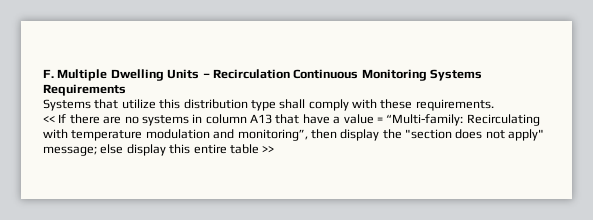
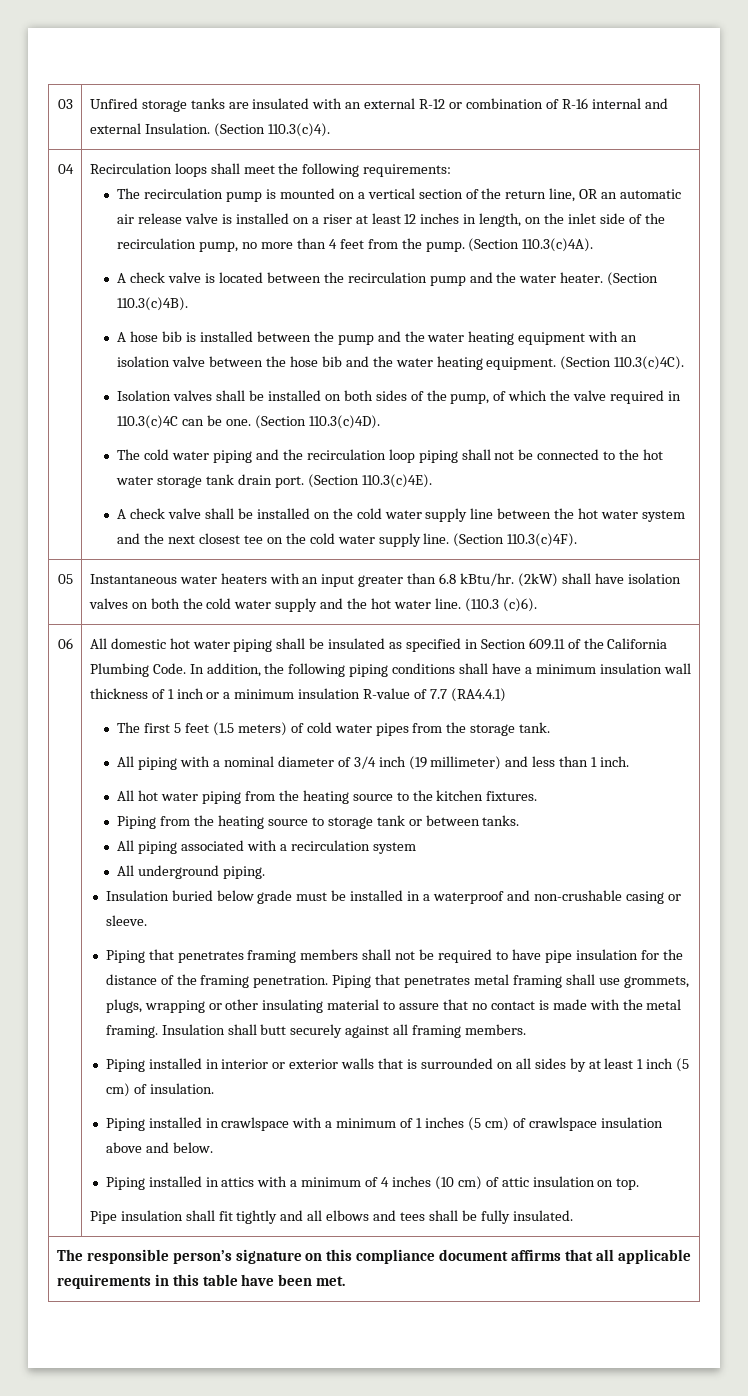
- F. Multiple Dwelling Units – Recirculation Continuous Monitoring Systems Requirements
- Systems that utilize this distribution type shall comply with these requirements.
- << If there are no systems in column A13 that have a value = “Multi-family: Recirculating with temperature modulation and monitoring”, then display the "section does not apply" message; else display this entire table >>
+ 03 | Unfired storage tanks are insulated with an external R-12 or combination of R-16 internal and external Insulation. (Section 110.3(c)4).
+ 04 | Recirculation loops shall meet the following requirements:
+ The recirculation pump is mounted on a vertical section of the return line, OR an automatic air release valve is installed on a riser at least 12 inches in length, on the inlet side of the recirculation pump, no more than 4 feet from the pump. (Section 110.3(c)4A).
+ A check valve is located between the recirculation pump and the water heater. (Section 110.3(c)4B).
+ A hose bib is installed between the pump and the water heating equipment with an isolation valve between the hose bib and the water heating equipment. (Section 110.3(c)4C).
+ Isolation valves shall be installed on both sides of the pump, of which the valve required in 110.3(c)4C can be one. (Section 110.3(c)4D).
+ The cold water piping and the recirculation loop piping shall not be connected to the hot water storage tank drain port. (Section 110.3(c)4E).
+ A check valve shall be installed on the cold water supply line between the hot water system and the next closest tee on the cold water supply line. (Section 110.3(c)4F).
+ 05 | Instantaneous water heaters with an input greater than 6.8 kBtu/hr. (2kW) shall have isolation valves on both the cold water supply and the hot water line. (110.3 (c)6).
+ 06 | All domestic hot water piping shall be insulated as specified in Section 609.11 of the California Plumbing Code. In addition, the following piping conditions shall have a minimum insulation wall thickness of 1 inch or a minimum insulation R-value of 7.7 (RA4.4.1)
+ The first 5 feet (1.5 meters) of cold water pipes from the storage tank.
+ All piping with a nominal diameter of 3/4 inch (19 millimeter) and less than 1 inch.
+ All hot water piping from the heating source to the kitchen fixtures.
+ Piping from the heating source to storage tank or between tanks.
+ All piping associated with a recirculation system
+ All underground piping.
+ Insulation buried below grade must be installed in a waterproof and non-crushable casing or sleeve.
+ Piping that penetrates framing members shall not be required to have pipe insulation for the distance of the framing penetration. Piping that penetrates metal framing shall use grommets, plugs, wrapping or other insulating material to assure that no contact is made with the metal framing. Insulation shall butt securely against all framing members.
+ Piping installed in interior or exterior walls that is surrounded on all sides by at least 1 inch (5 cm) of insulation.
+ Piping installed in crawlspace with a minimum of 1 inches (5 cm) of crawlspace insulation above and below.
+ Piping installed in attics with a minimum of 4 inches (10 cm) of attic insulation on top.
+ Pipe insulation shall fit tightly and all elbows and tees shall be fully insulated.
+ The responsible person’s signature on this compliance document affirms that all applicable requirements in this table have been met.

